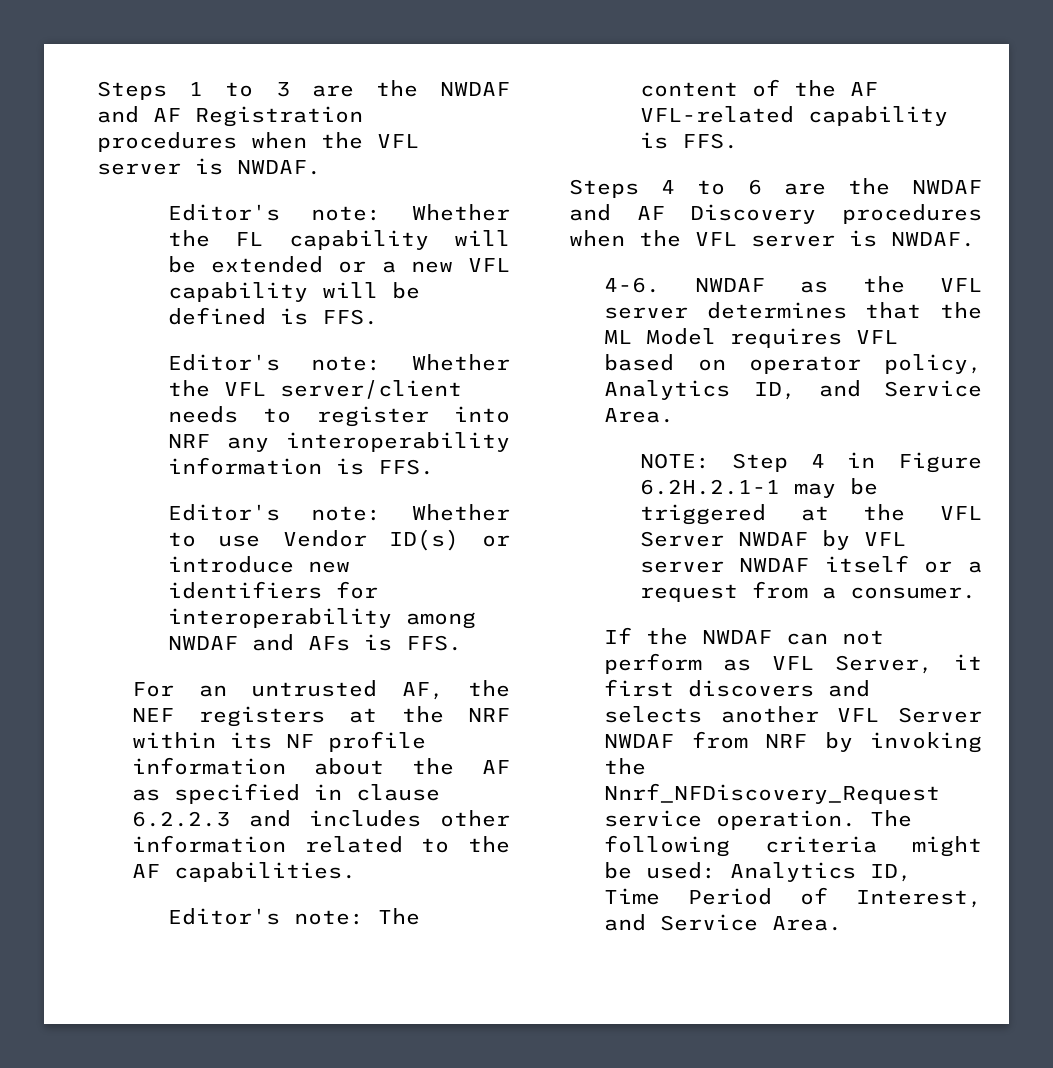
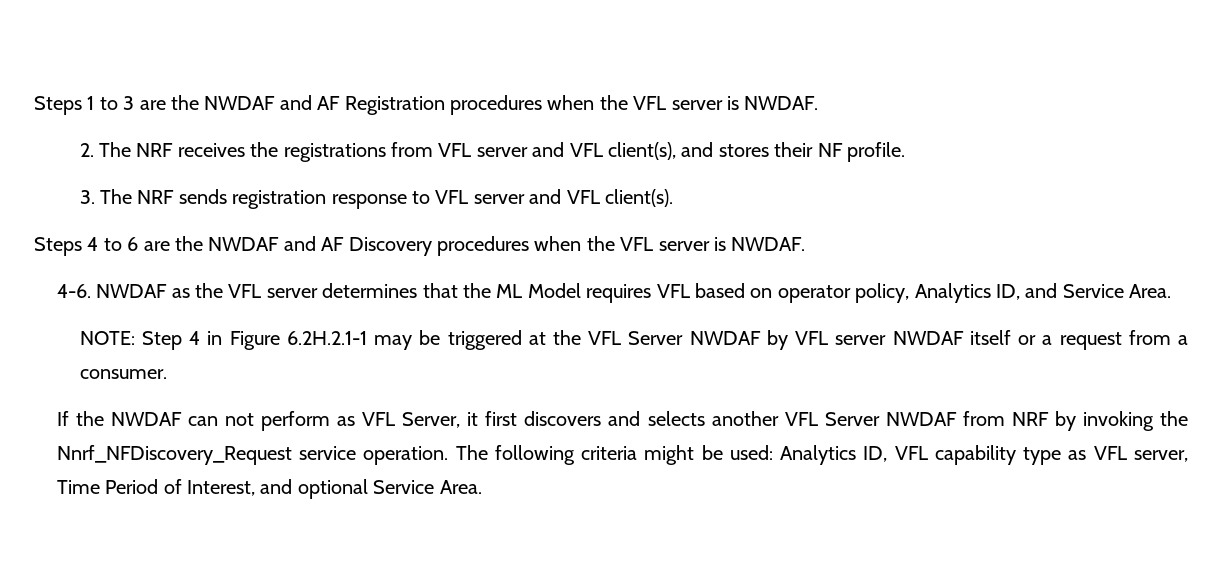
- Editor's note: Whether the FL capability will be extended or a new VFL capability will be defined is FFS.
- Editor's note: Whether the VFL server/client needs to register into NRF any interoperability information is FFS.
- Editor's note: Whether to use Vendor ID(s) or introduce new identifiers for interoperability among NWDAF and AFs is FFS.
- For an untrusted AF, the NEF registers at the NRF within its NF profile information about the AF as specified in clause 6.2.2.3 and includes other information related to the AF capabilities.
- Editor's note: The content of the AF VFL-related capability is FFS.
+ 2. The NRF receives the registrations from VFL server and VFL client(s), and stores their NF profile.
+ 3. The NRF sends registration response to VFL server and VFL client(s).
- The following criteria might be used: Analytics ID, Time Period of Interest, and Service Area.
+ The following criteria might be used: Analytics ID, VFL capability type as VFL server, Time Period of Interest, and optional Service Area.

